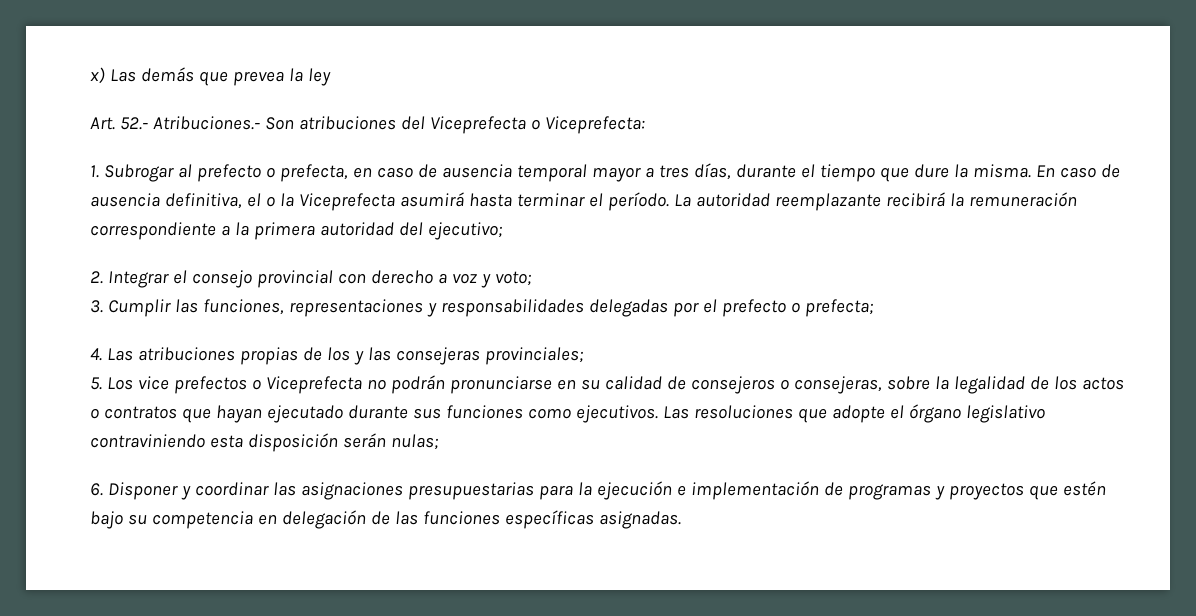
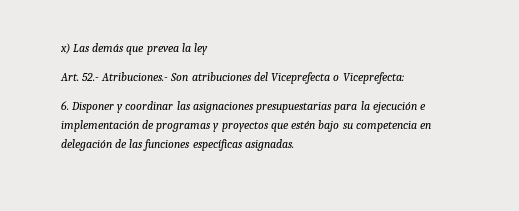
- 1. Subrogar al prefecto o prefecta, en caso de ausencia temporal mayor a tres días, durante el tiempo que dure la misma. En caso de ausencia definitiva, el o la Viceprefecta asumirá hasta terminar el período. La autoridad reemplazante recibirá la remuneración correspondiente a la primera autoridad del ejecutivo;
- 2. Integrar el consejo provincial con derecho a voz y voto;
- 3. Cumplir las funciones, representaciones y responsabilidades delegadas por el prefecto o prefecta;
- 4. Las atribuciones propias de los y las consejeras provinciales;
- 5. Los vice prefectos o Viceprefecta no podrán pronunciarse en su calidad de consejeros o consejeras, sobre la legalidad de los actos o contratos que hayan ejecutado durante sus funciones como ejecutivos. Las resoluciones que adopte el órgano legislativo contraviniendo esta disposición serán nulas;

